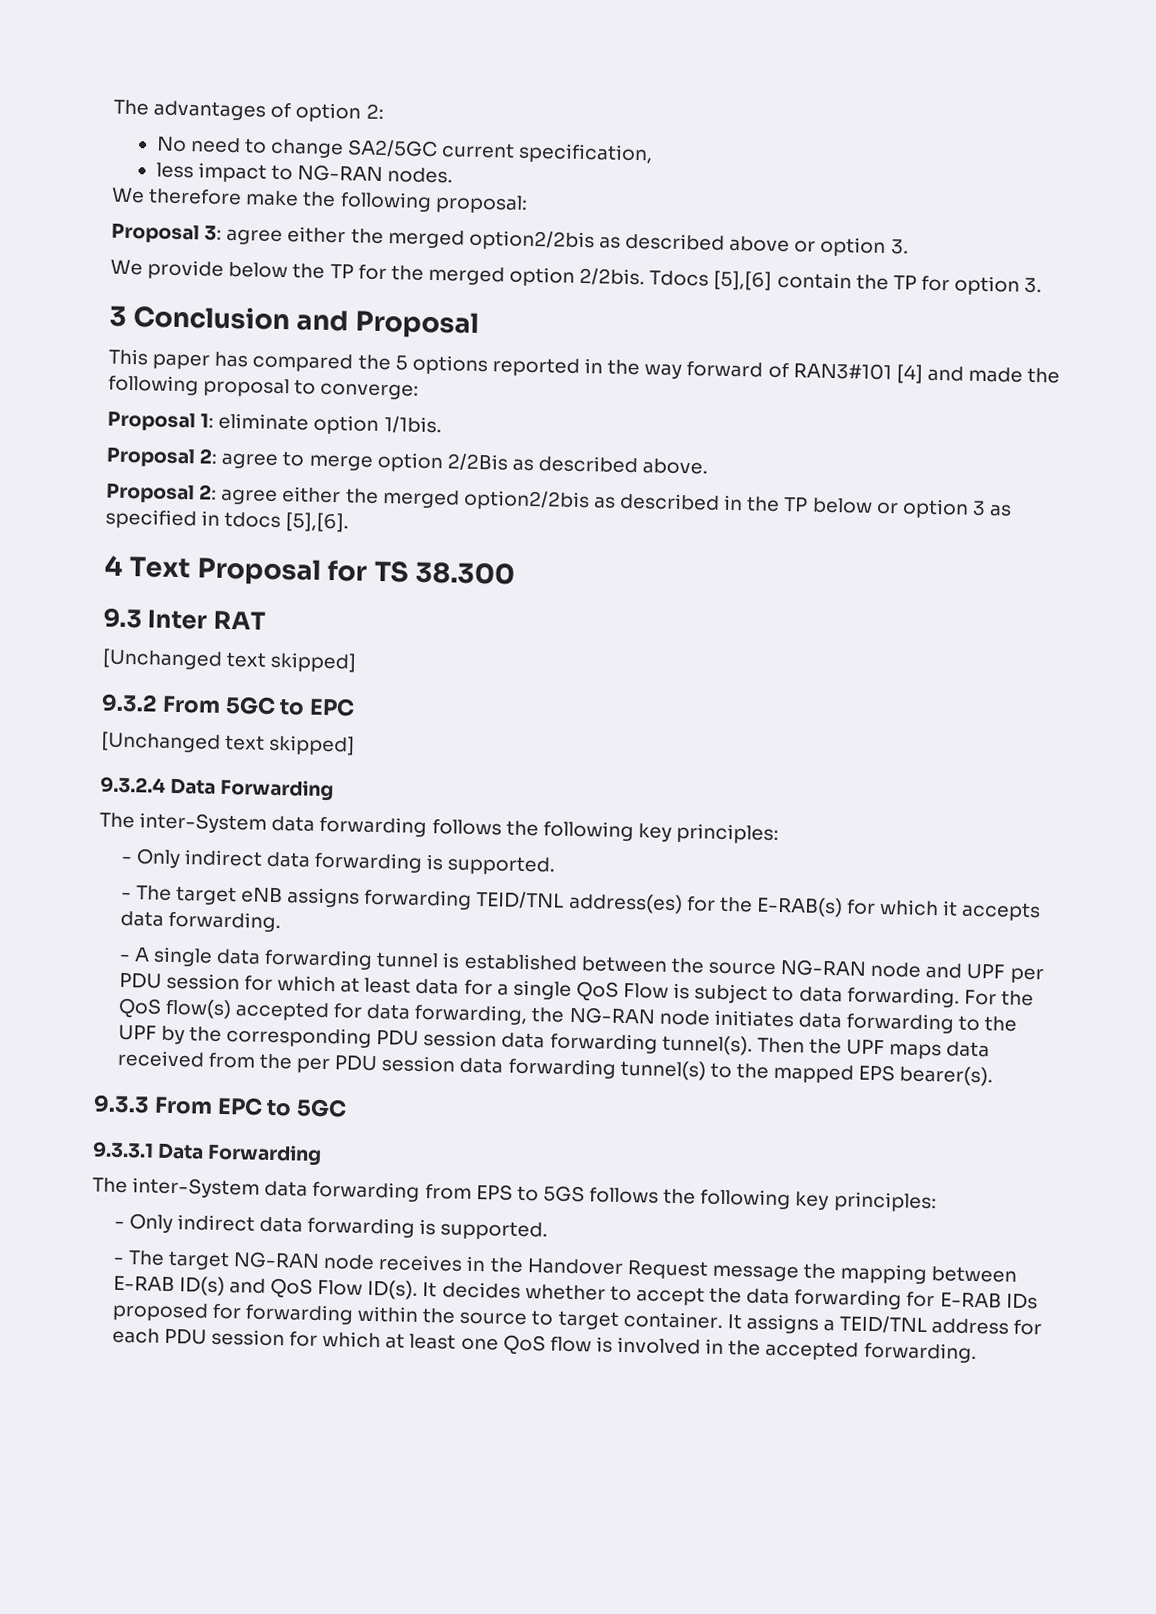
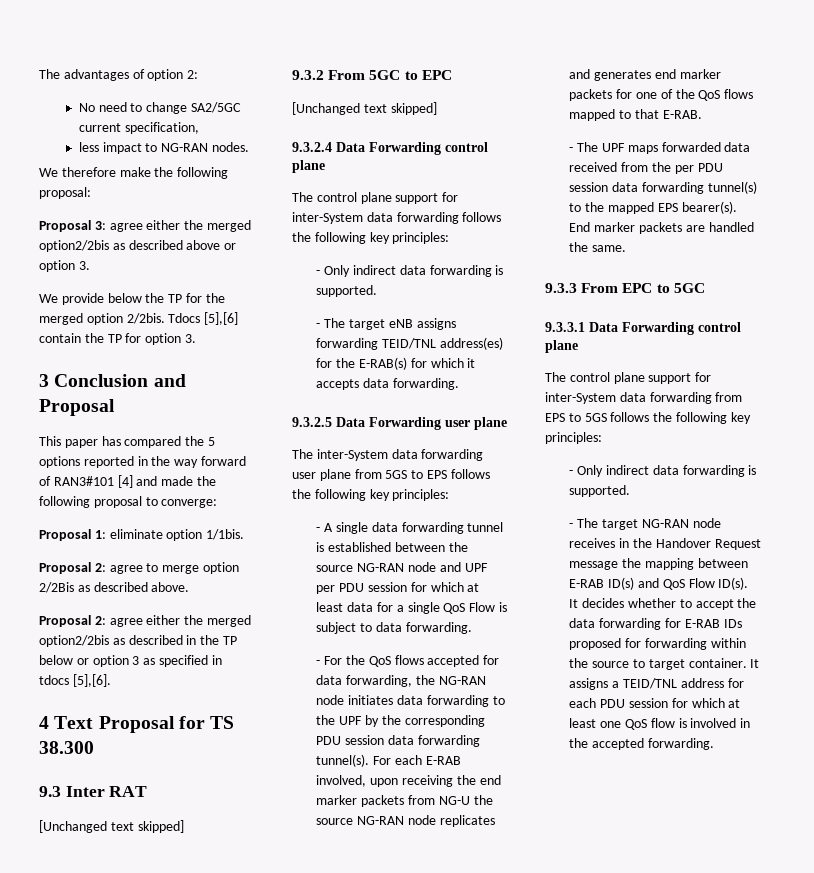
- 9.3.2.4 Data Forwarding
- The inter-System data forwarding follows the following key principles:
+ 9.3.2.4 Data Forwarding control plane
+ The control plane support for inter-System data forwarding follows the following key principles:
+ 9.3.2.5 Data Forwarding user plane
+ The inter-System data forwarding user plane from 5GS to EPS follows the following key principles:
- - A single data forwarding tunnel is established between the source NG-RAN node and UPF per PDU session for which at least data for a single QoS Flow is subject to data forwarding. For the QoS flow(s) accepted for data forwarding, the NG-RAN node initiates data forwarding to the UPF by the corresponding PDU session data forwarding tunnel(s).
+ - A single data forwarding tunnel is established between the source NG-RAN node and UPF per PDU session for which at least data for a single QoS Flow is subject to data forwarding.
+ - For the QoS flows accepted for data forwarding, the NG-RAN node initiates data forwarding to the UPF by the corresponding PDU session data forwarding tunnel(s).
- Then the UPF maps data received from the per PDU session data forwarding tunnel(s) to the mapped EPS bearer(s).
+ For each E-RAB involved, upon receiving the end marker packets from NG-U the source NG-RAN node replicates and generates end marker packets for one of the QoS flows mapped to that E-RAB.
+ - The UPF maps forwarded data received from the per PDU session data forwarding tunnel(s) to the mapped EPS bearer(s). End marker packets are handled the same.
- 9.3.3.1 Data Forwarding
- The inter-System data forwarding from EPS to 5GS follows the following key principles:
+ 9.3.3.1 Data Forwarding control plane
+ The control plane support for inter-System data forwarding from EPS to 5GS follows the following key principles:

